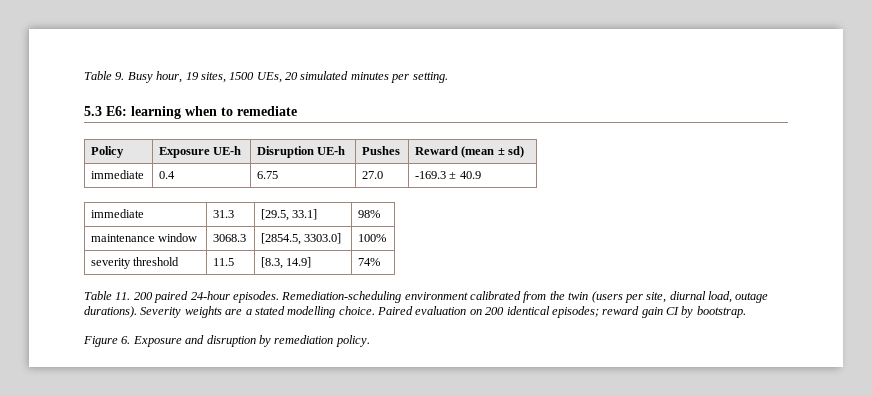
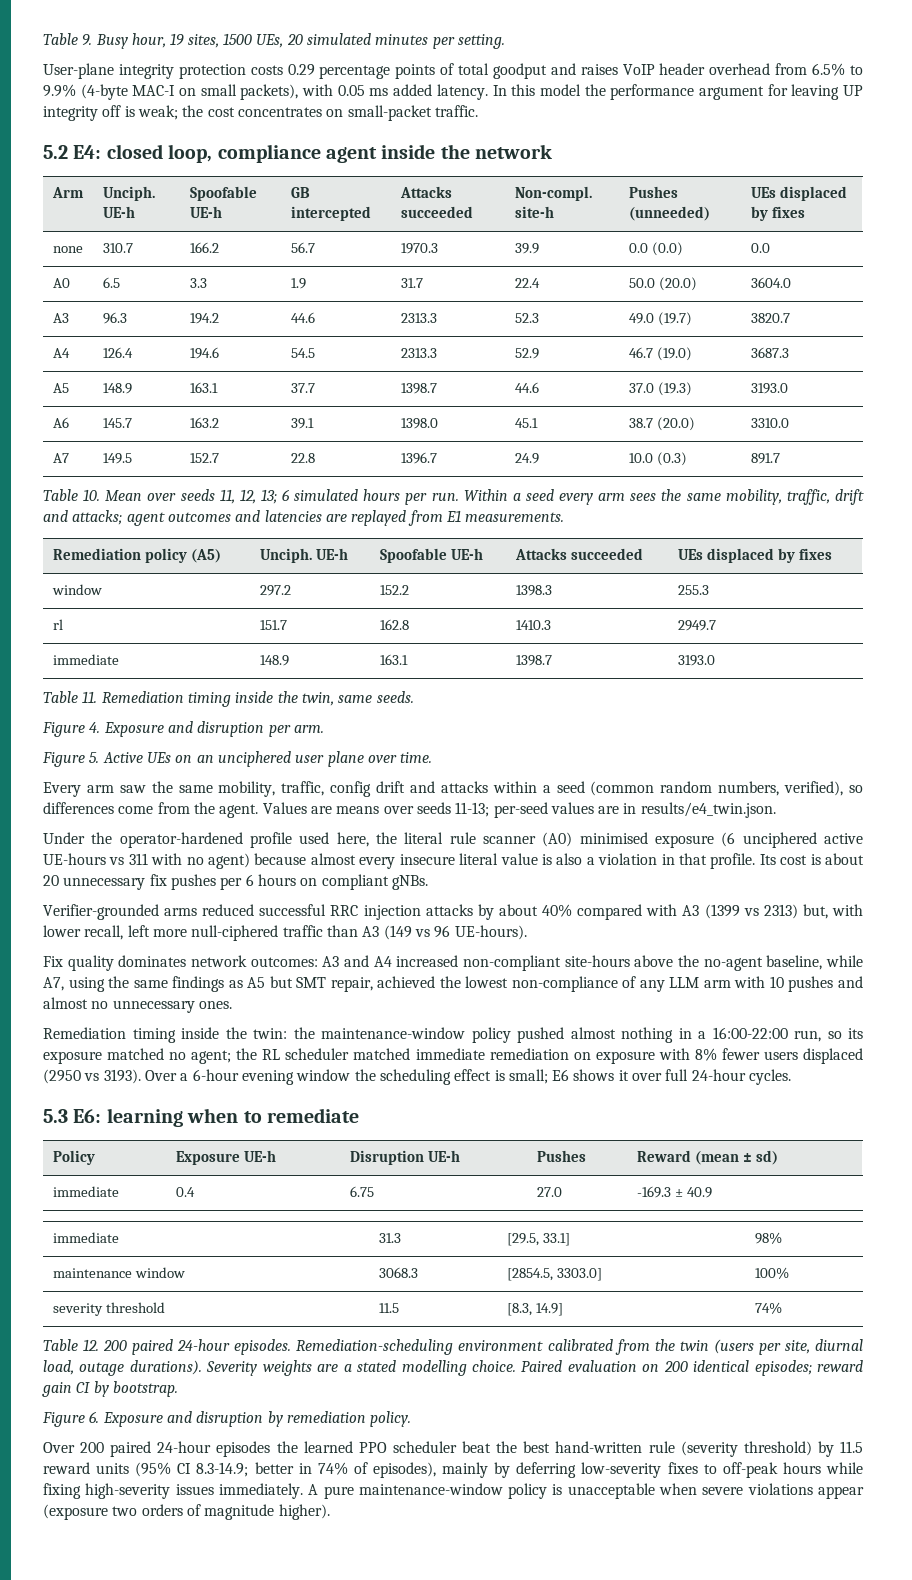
+ User-plane integrity protection costs 0.29 percentage points of total goodput and raises VoIP header overhead from 6.5% to 9.9% (4-byte MAC-I on small packets), with 0.05 ms added latency. In this model the performance argument for leaving UP integrity off is weak; the cost concentrates on small-packet traffic.
+ 5.2 E4: closed loop, compliance agent inside the network
+ Arm | Unciph. UE-h | Spoofable UE-h | GB intercepted | Attacks succeeded | Non-compl. site-h | Pushes (unneeded) | UEs displaced by fixes
+ none | 310.7 | 166.2 | 56.7 | 1970.3 | 39.9 | 0.0 (0.0) | 0.0
+ A0 | 6.5 | 3.3 | 1.9 | 31.7 | 22.4 | 50.0 (20.0) | 3604.0
+ A3 | 96.3 | 194.2 | 44.6 | 2313.3 | 52.3 | 49.0 (19.7) | 3820.7
+ A4 | 126.4 | 194.6 | 54.5 | 2313.3 | 52.9 | 46.7 (19.0) | 3687.3
+ A5 | 148.9 | 163.1 | 37.7 | 1398.7 | 44.6 | 37.0 (19.3) | 3193.0
+ A6 | 145.7 | 163.2 | 39.1 | 1398.0 | 45.1 | 38.7 (20.0) | 3310.0
+ A7 | 149.5 | 152.7 | 22.8 | 1396.7 | 24.9 | 10.0 (0.3) | 891.7
+ Table 10. Mean over seeds 11, 12, 13; 6 simulated hours per run. Within a seed every arm sees the same mobility, traffic, drift and attacks; agent outcomes and latencies are replayed from E1 measurements.
+ Remediation policy (A5) | Unciph. UE-h | Spoofable UE-h | Attacks succeeded | UEs displaced by fixes
+ window | 297.2 | 152.2 | 1398.3 | 255.3
+ rl | 151.7 | 162.8 | 1410.3 | 2949.7
+ immediate | 148.9 | 163.1 | 1398.7 | 3193.0
+ Table 11. Remediation timing inside the twin, same seeds.
+ Figure 4. Exposure and disruption per arm.
+ Figure 5. Active UEs on an unciphered user plane over time.
+ Every arm saw the same mobility, traffic, config drift and attacks within a seed (common random numbers, verified), so differences come from the agent. Values are means over seeds 11-13; per-seed values are in results/e4_twin.json.
+ Under the operator-hardened profile used here, the literal rule scanner (A0) minimised exposure (6 unciphered active UE-hours vs 311 with no agent) because almost every insecure literal value is also a violation in that profile. Its cost is about 20 unnecessary fix pushes per 6 hours on compliant gNBs.
+ Verifier-grounded arms reduced successful RRC injection attacks by about 40% compared with A3 (1399 vs 2313) but, with lower recall, left more null-ciphered traffic than A3 (149 vs 96 UE-hours).
+ Fix quality dominates network outcomes: A3 and A4 increased non-compliant site-hours above the no-agent baseline, while A7, using the same findings as A5 but SMT repair, achieved the lowest non-compliance of any LLM arm with 10 pushes and almost no unnecessary ones.
+ Remediation timing inside the twin: the maintenance-window policy pushed almost nothing in a 16:00-22:00 run, so its exposure matched no agent; the RL scheduler matched immediate remediation on exposure with 8% fewer users displaced (2950 vs 3193). Over a 6-hour evening window the scheduling effect is small; E6 shows it over full 24-hour cycles.
- Table 11. 200 paired 24-hour episodes.
+ Table 12. 200 paired 24-hour episodes.
+ Over 200 paired 24-hour episodes the learned PPO scheduler beat the best hand-written rule (severity threshold) by 11.5 reward units (95% CI 8.3-14.9; better in 74% of episodes), mainly by deferring low-severity fixes to off-peak hours while fixing high-severity issues immediately. A pure maintenance-window policy is unacceptable when severe violations appear (exposure two orders of magnitude higher).

